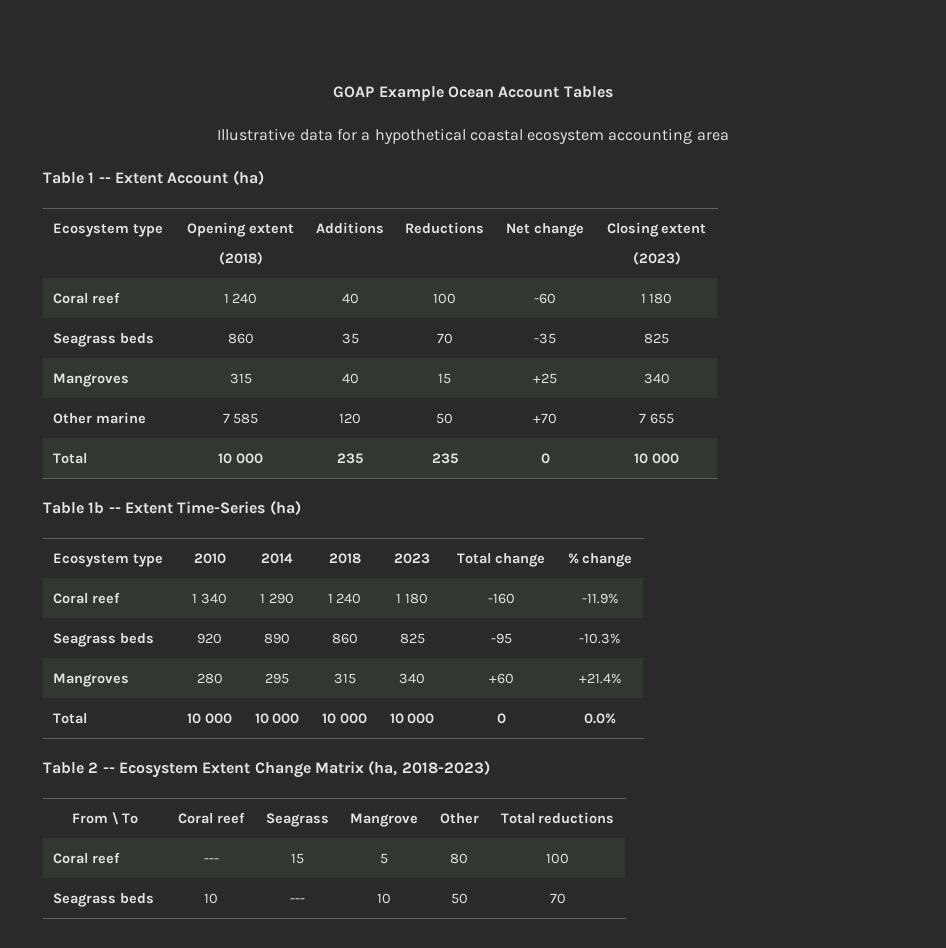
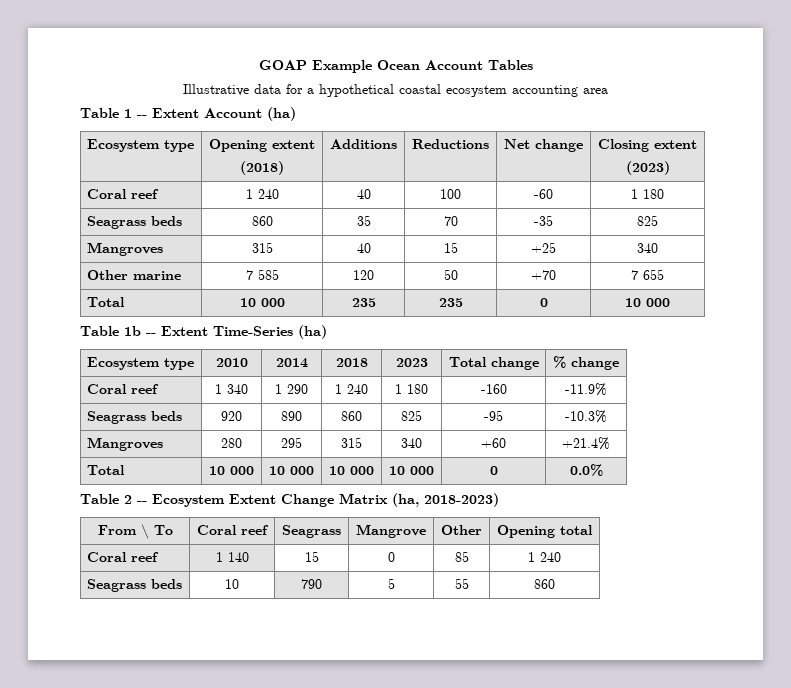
- From \ To | Coral reef | Seagrass | Mangrove | Other | Total reductions
- Coral reef | --- | 15 | 5 | 80 | 100
+ From \ To | Coral reef | Seagrass | Mangrove | Other | Opening total
+ Coral reef | 1 140 | 15 | 0 | 85 | 1 240
- Seagrass beds | 10 | --- | 10 | 50 | 70
+ Seagrass beds | 10 | 790 | 5 | 55 | 860

